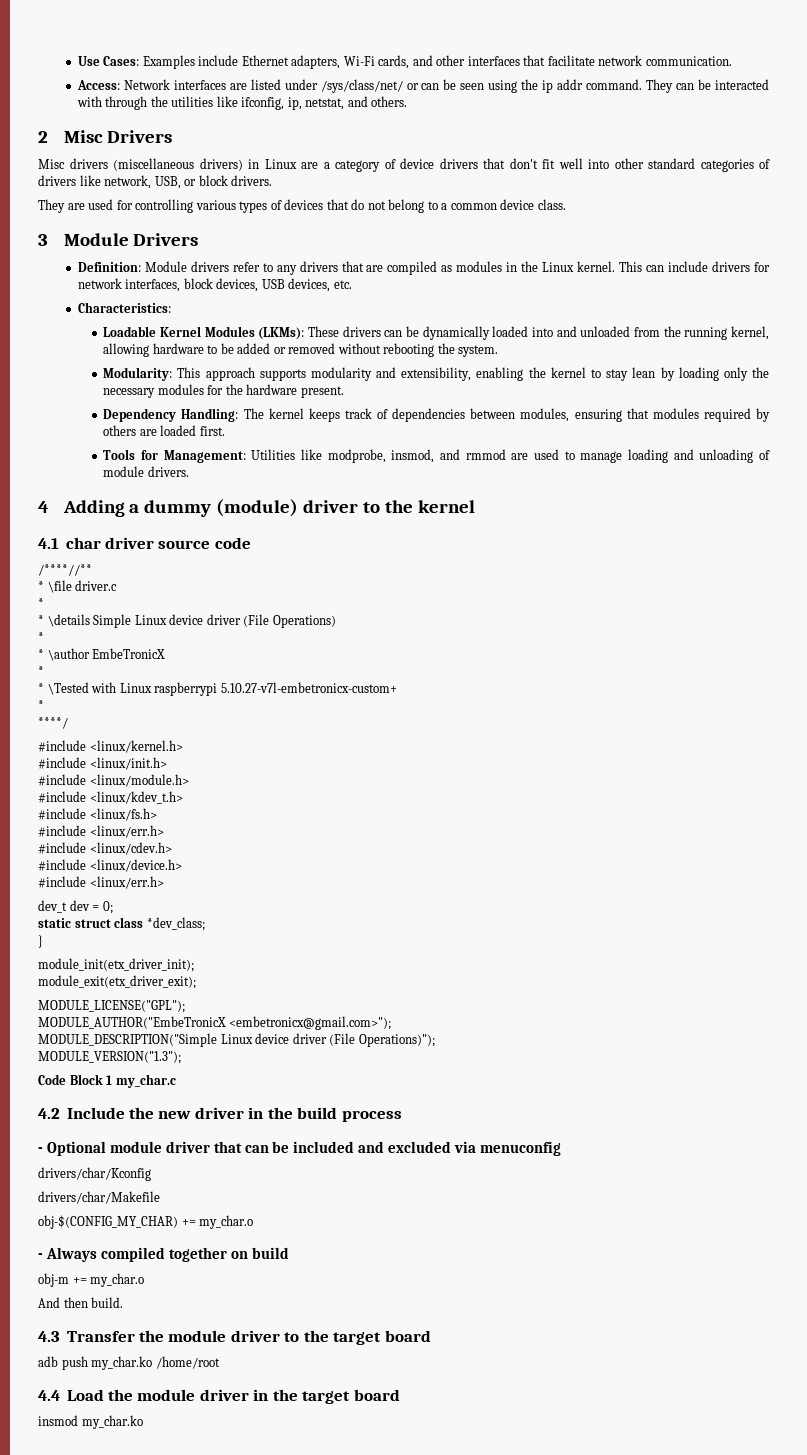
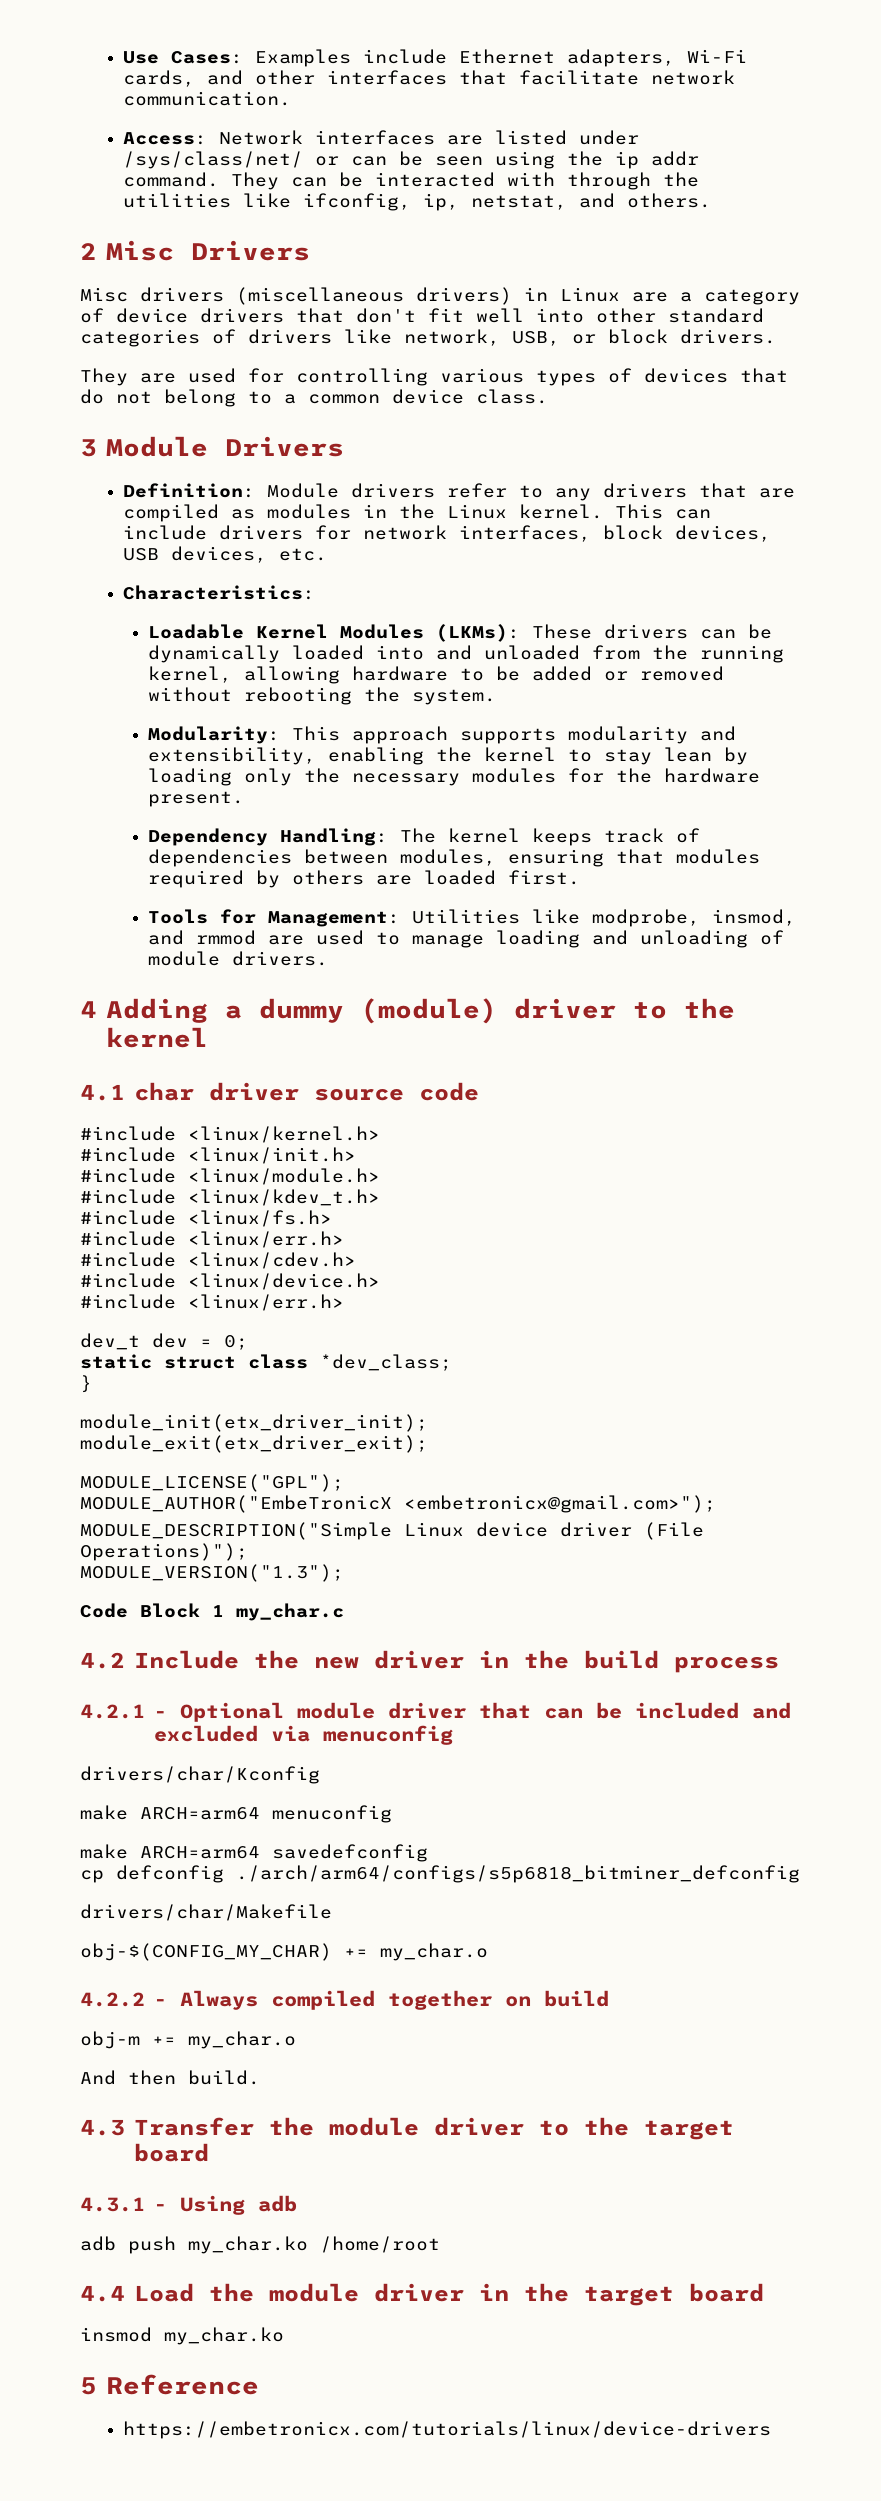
- /****//**
- * \file driver.c
- *
- * \details Simple Linux device driver (File Operations)
- *
- * \author EmbeTronicX
- *
- * \Tested with Linux raspberrypi 5.10.27-v7l-embetronicx-custom+
- *
- ****/
- - Optional module driver that can be included and excluded via menuconfig
+ 4.2.1 - Optional module driver that can be included and excluded via menuconfig
+ make ARCH=arm64 menuconfig
+ make ARCH=arm64 savedefconfig
+ cp defconfig ./arch/arm64/configs/s5p6818_bitminer_defconfig
- - Always compiled together on build
+ 4.2.2 - Always compiled together on build
+ 4.3.1 - Using adb
+ 5 Reference
+ https://embetronicx.com/tutorials/linux/device-drivers

